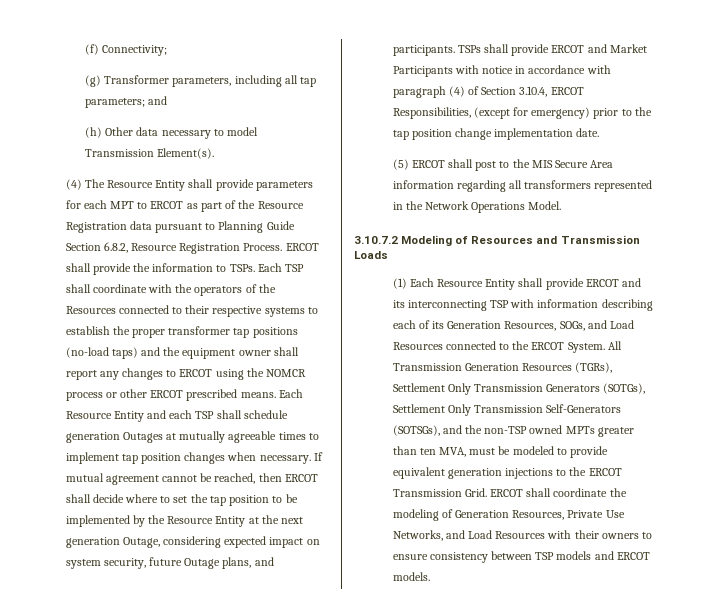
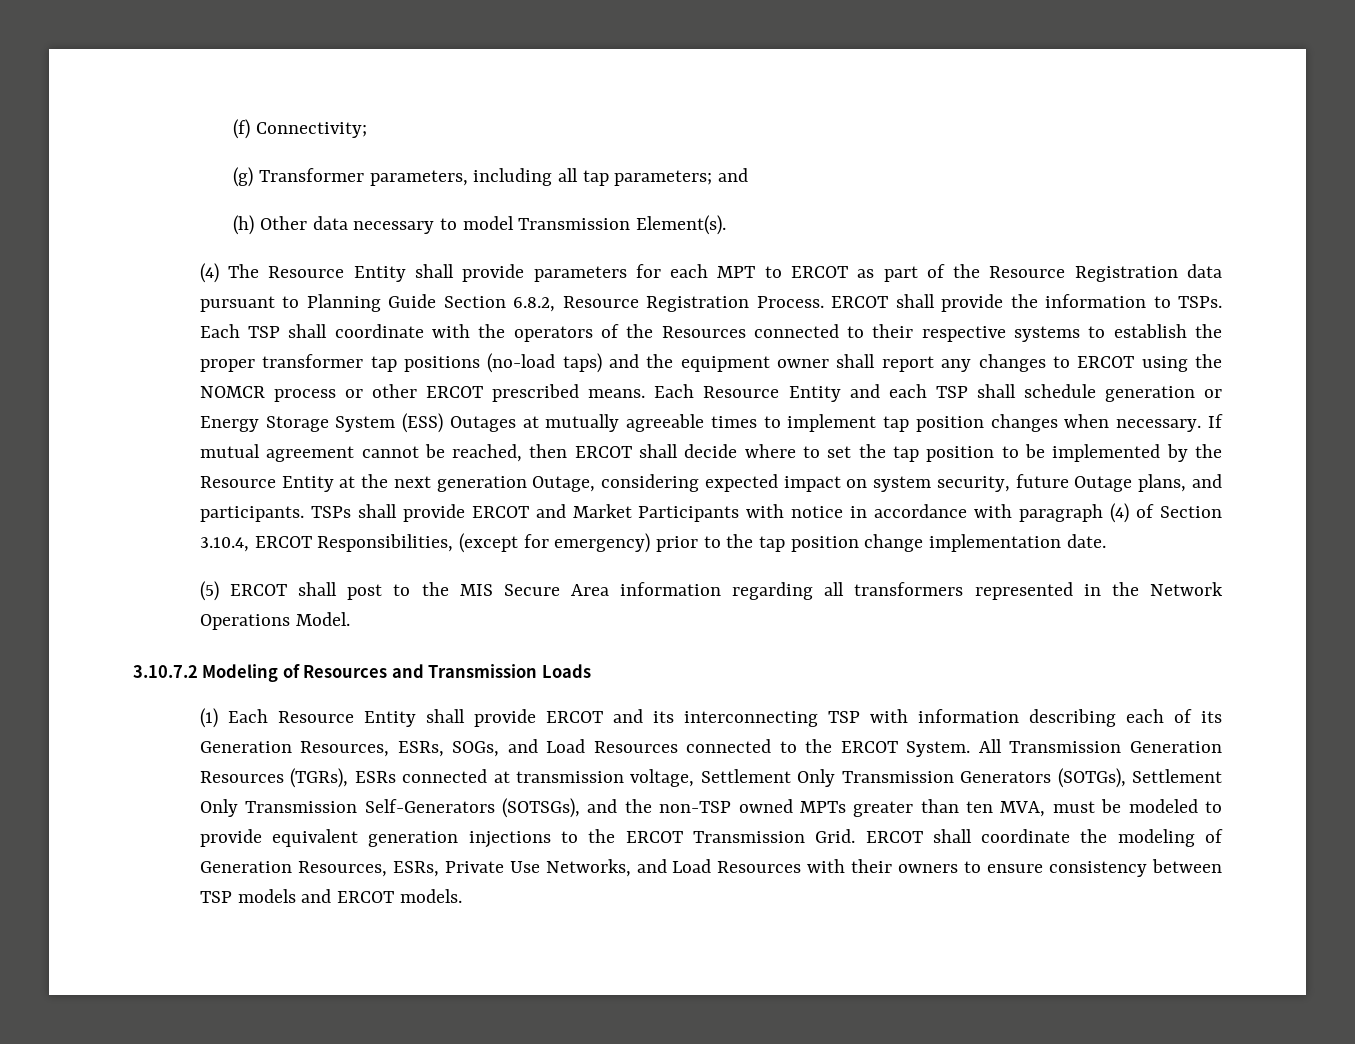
- Each Resource Entity and each TSP shall schedule generation Outages at mutually agreeable times to implement tap position changes when necessary.
+ Each Resource Entity and each TSP shall schedule generation or Energy Storage System (ESS) Outages at mutually agreeable times to implement tap position changes when necessary.
- (1) Each Resource Entity shall provide ERCOT and its interconnecting TSP with information describing each of its Generation Resources, SOGs, and Load Resources connected to the ERCOT System.
+ (1) Each Resource Entity shall provide ERCOT and its interconnecting TSP with information describing each of its Generation Resources, ESRs, SOGs, and Load Resources connected to the ERCOT System.
- All Transmission Generation Resources (TGRs), Settlement Only Transmission Generators (SOTGs), Settlement Only Transmission Self-Generators (SOTSGs), and the non-TSP owned MPTs greater than ten MVA, must be modeled to provide equivalent generation injections to the ERCOT Transmission Grid.
+ All Transmission Generation Resources (TGRs), ESRs connected at transmission voltage, Settlement Only Transmission Generators (SOTGs), Settlement Only Transmission Self-Generators (SOTSGs), and the non-TSP owned MPTs greater than ten MVA, must be modeled to provide equivalent generation injections to the ERCOT Transmission Grid.
- ERCOT shall coordinate the modeling of Generation Resources, Private Use Networks, and Load Resources with their owners to ensure consistency between TSP models and ERCOT models.
+ ERCOT shall coordinate the modeling of Generation Resources, ESRs, Private Use Networks, and Load Resources with their owners to ensure consistency between TSP models and ERCOT models.

